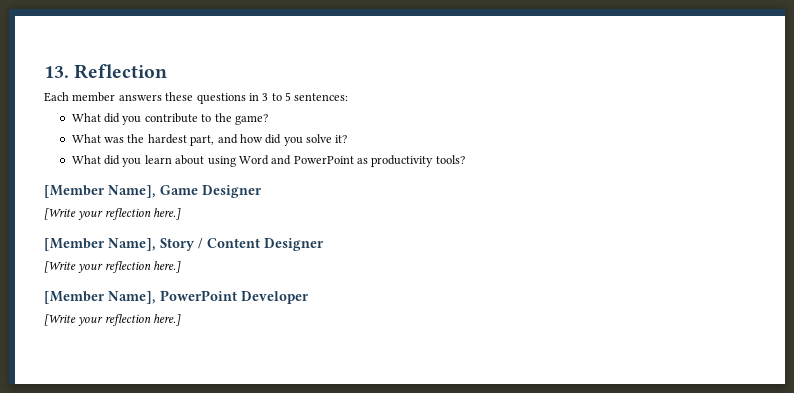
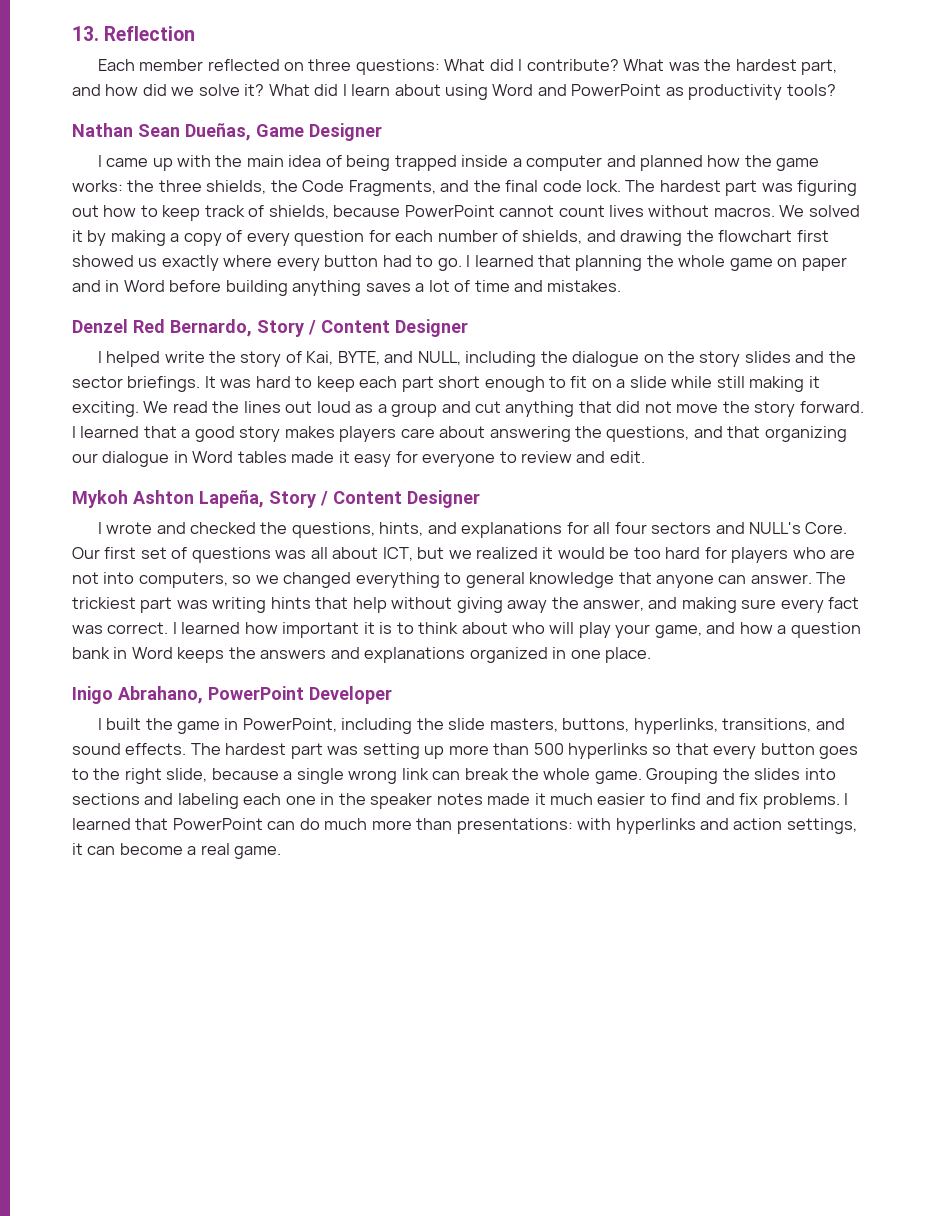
- Each member answers these questions in 3 to 5 sentences:
- What did you contribute to the game?
- What was the hardest part, and how did you solve it?
- What did you learn about using Word and PowerPoint as productivity tools?
+ Each member reflected on three questions: What did I contribute? What was the hardest part, and how did we solve it? What did I learn about using Word and PowerPoint as productivity tools?
- [Member Name], Game Designer
- [Write your reflection here.]
- [Member Name], Story / Content Designer
- [Write your reflection here.]
- [Member Name], PowerPoint Developer
- [Write your reflection here.]
+ Nathan Sean Dueñas, Game Designer
+ I came up with the main idea of being trapped inside a computer and planned how the game works: the three shields, the Code Fragments, and the final code lock. The hardest part was figuring out how to keep track of shields, because PowerPoint cannot count lives without macros. We solved it by making a copy of every question for each number of shields, and drawing the flowchart first showed us exactly where every button had to go. I learned that planning the whole game on paper and in Word before building anything saves a lot of time and mistakes.
+ Denzel Red Bernardo, Story / Content Designer
+ I helped write the story of Kai, BYTE, and NULL, including the dialogue on the story slides and the sector briefings. It was hard to keep each part short enough to fit on a slide while still making it exciting. We read the lines out loud as a group and cut anything that did not move the story forward. I learned that a good story makes players care about answering the questions, and that organizing our dialogue in Word tables made it easy for everyone to review and edit.
+ Mykoh Ashton Lapeña, Story / Content Designer
+ I wrote and checked the questions, hints, and explanations for all four sectors and NULL's Core. Our first set of questions was all about ICT, but we realized it would be too hard for players who are not into computers, so we changed everything to general knowledge that anyone can answer. The trickiest part was writing hints that help without giving away the answer, and making sure every fact was correct. I learned how important it is to think about who will play your game, and how a question bank in Word keeps the answers and explanations organized in one place.
+ Inigo Abrahano, PowerPoint Developer
+ I built the game in PowerPoint, including the slide masters, buttons, hyperlinks, transitions, and sound effects. The hardest part was setting up more than 500 hyperlinks so that every button goes to the right slide, because a single wrong link can break the whole game. Grouping the slides into sections and labeling each one in the speaker notes made it much easier to find and fix problems. I learned that PowerPoint can do much more than presentations: with hyperlinks and action settings, it can become a real game.

